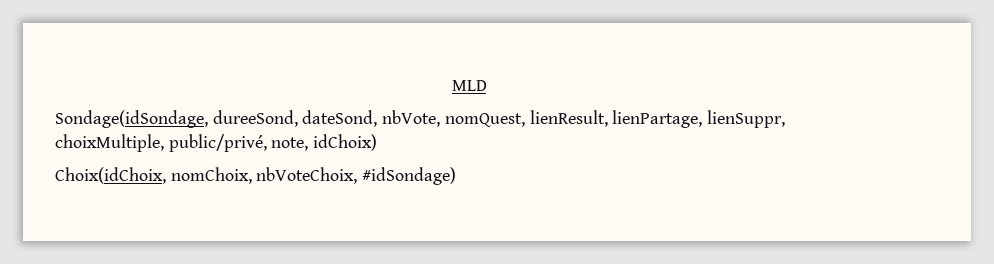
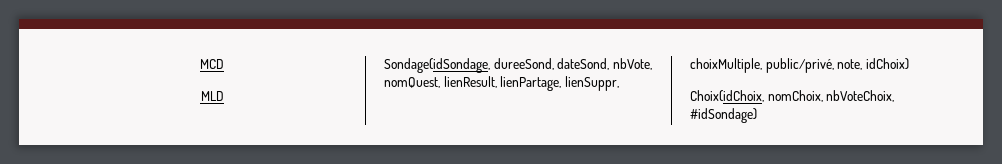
+ MCD

